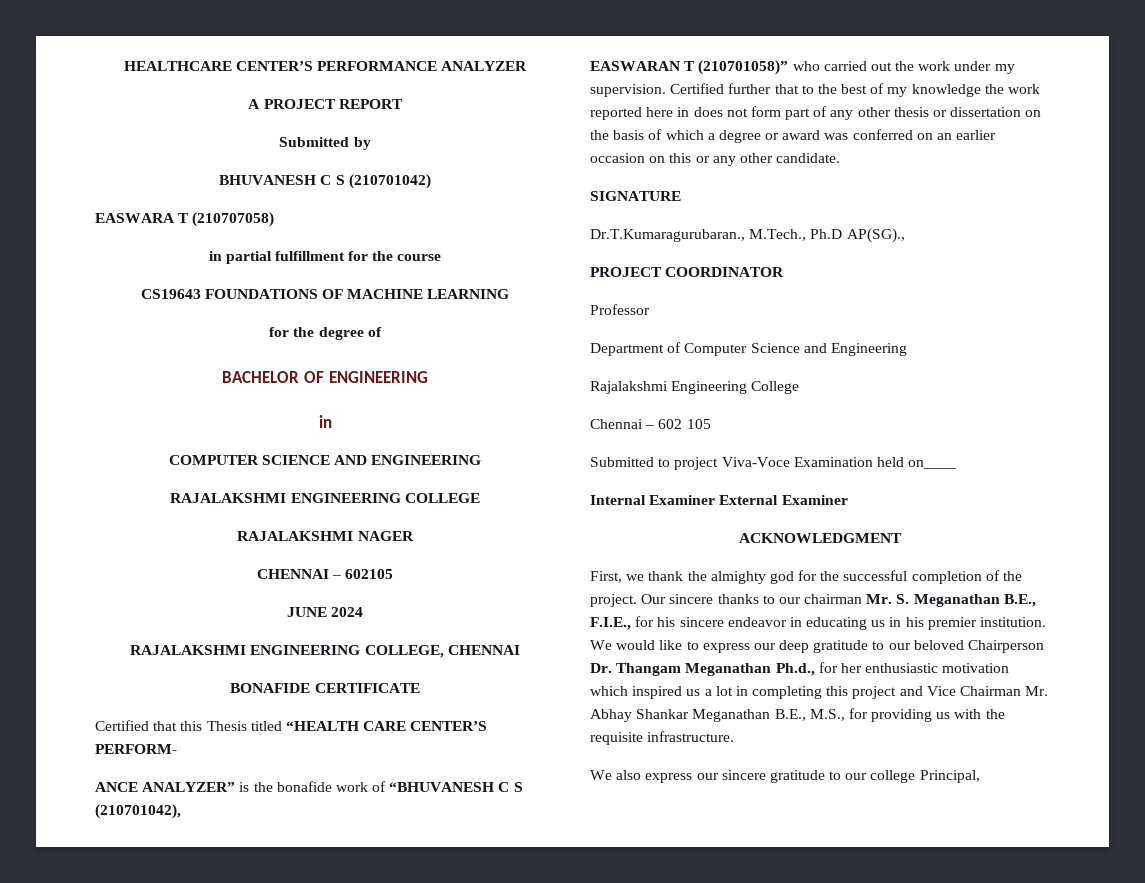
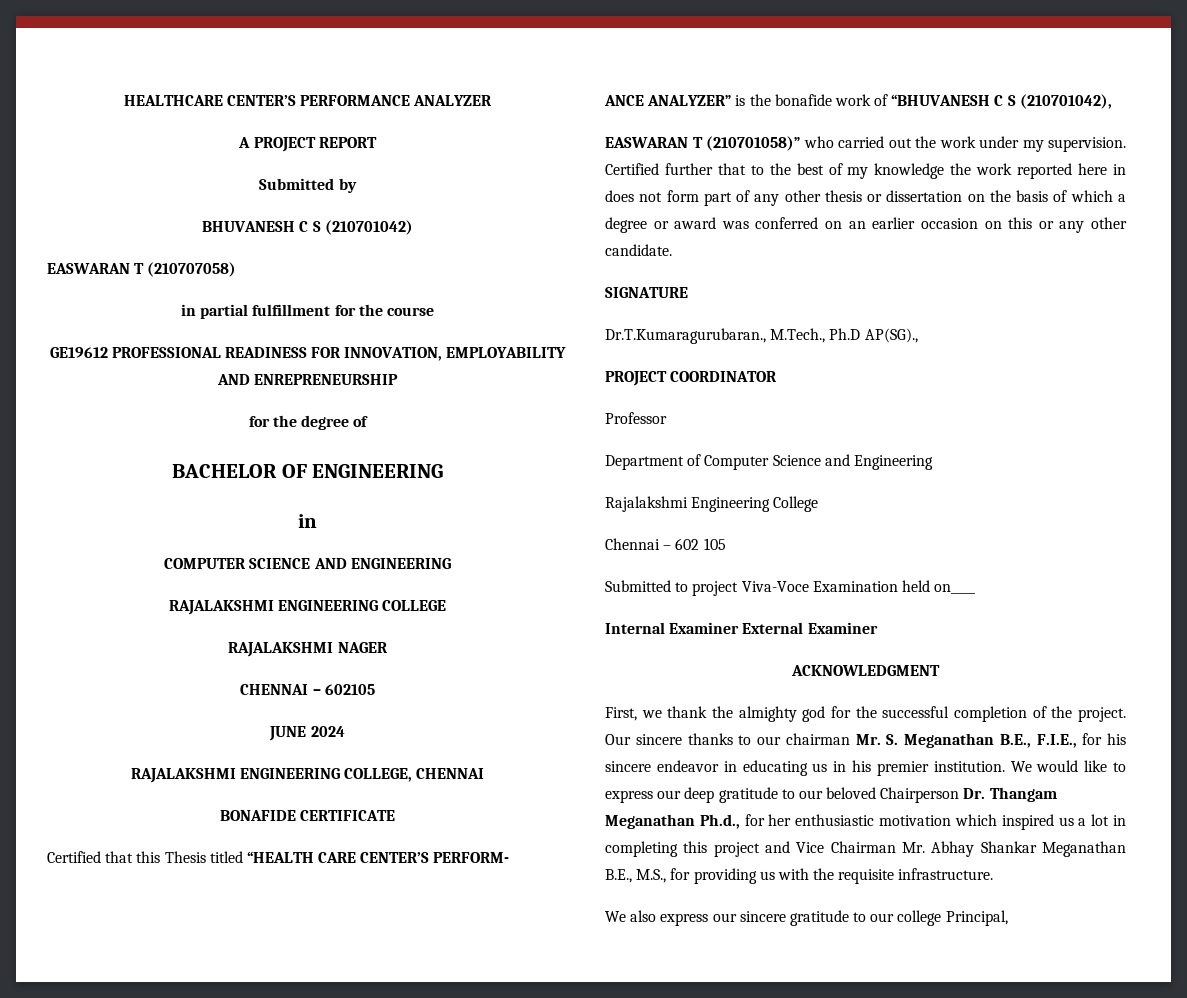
- EASWARA T (210707058)
+ EASWARAN T (210707058)
- CS19643 FOUNDATIONS OF MACHINE LEARNING
+ GE19612 PROFESSIONAL READINESS FOR INNOVATION, EMPLOYABILITY AND ENREPRENEURSHIP

